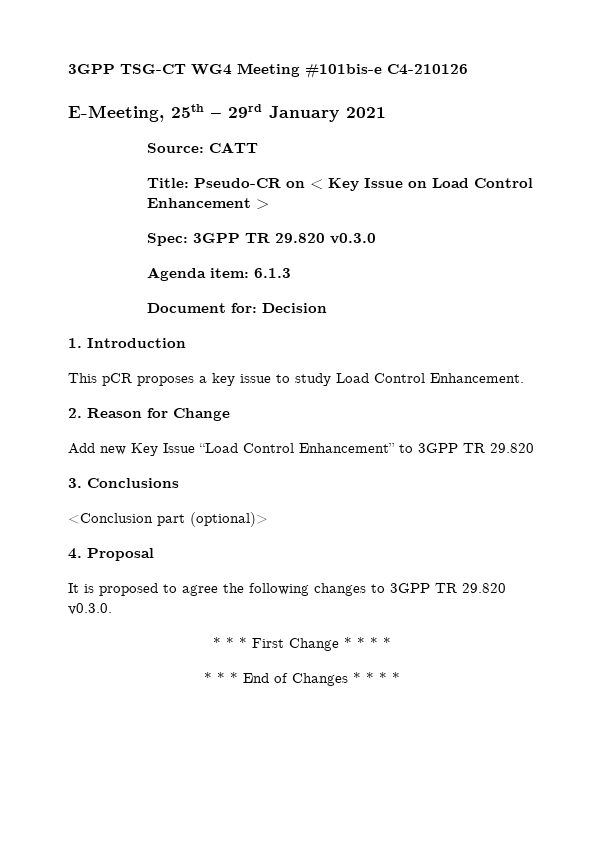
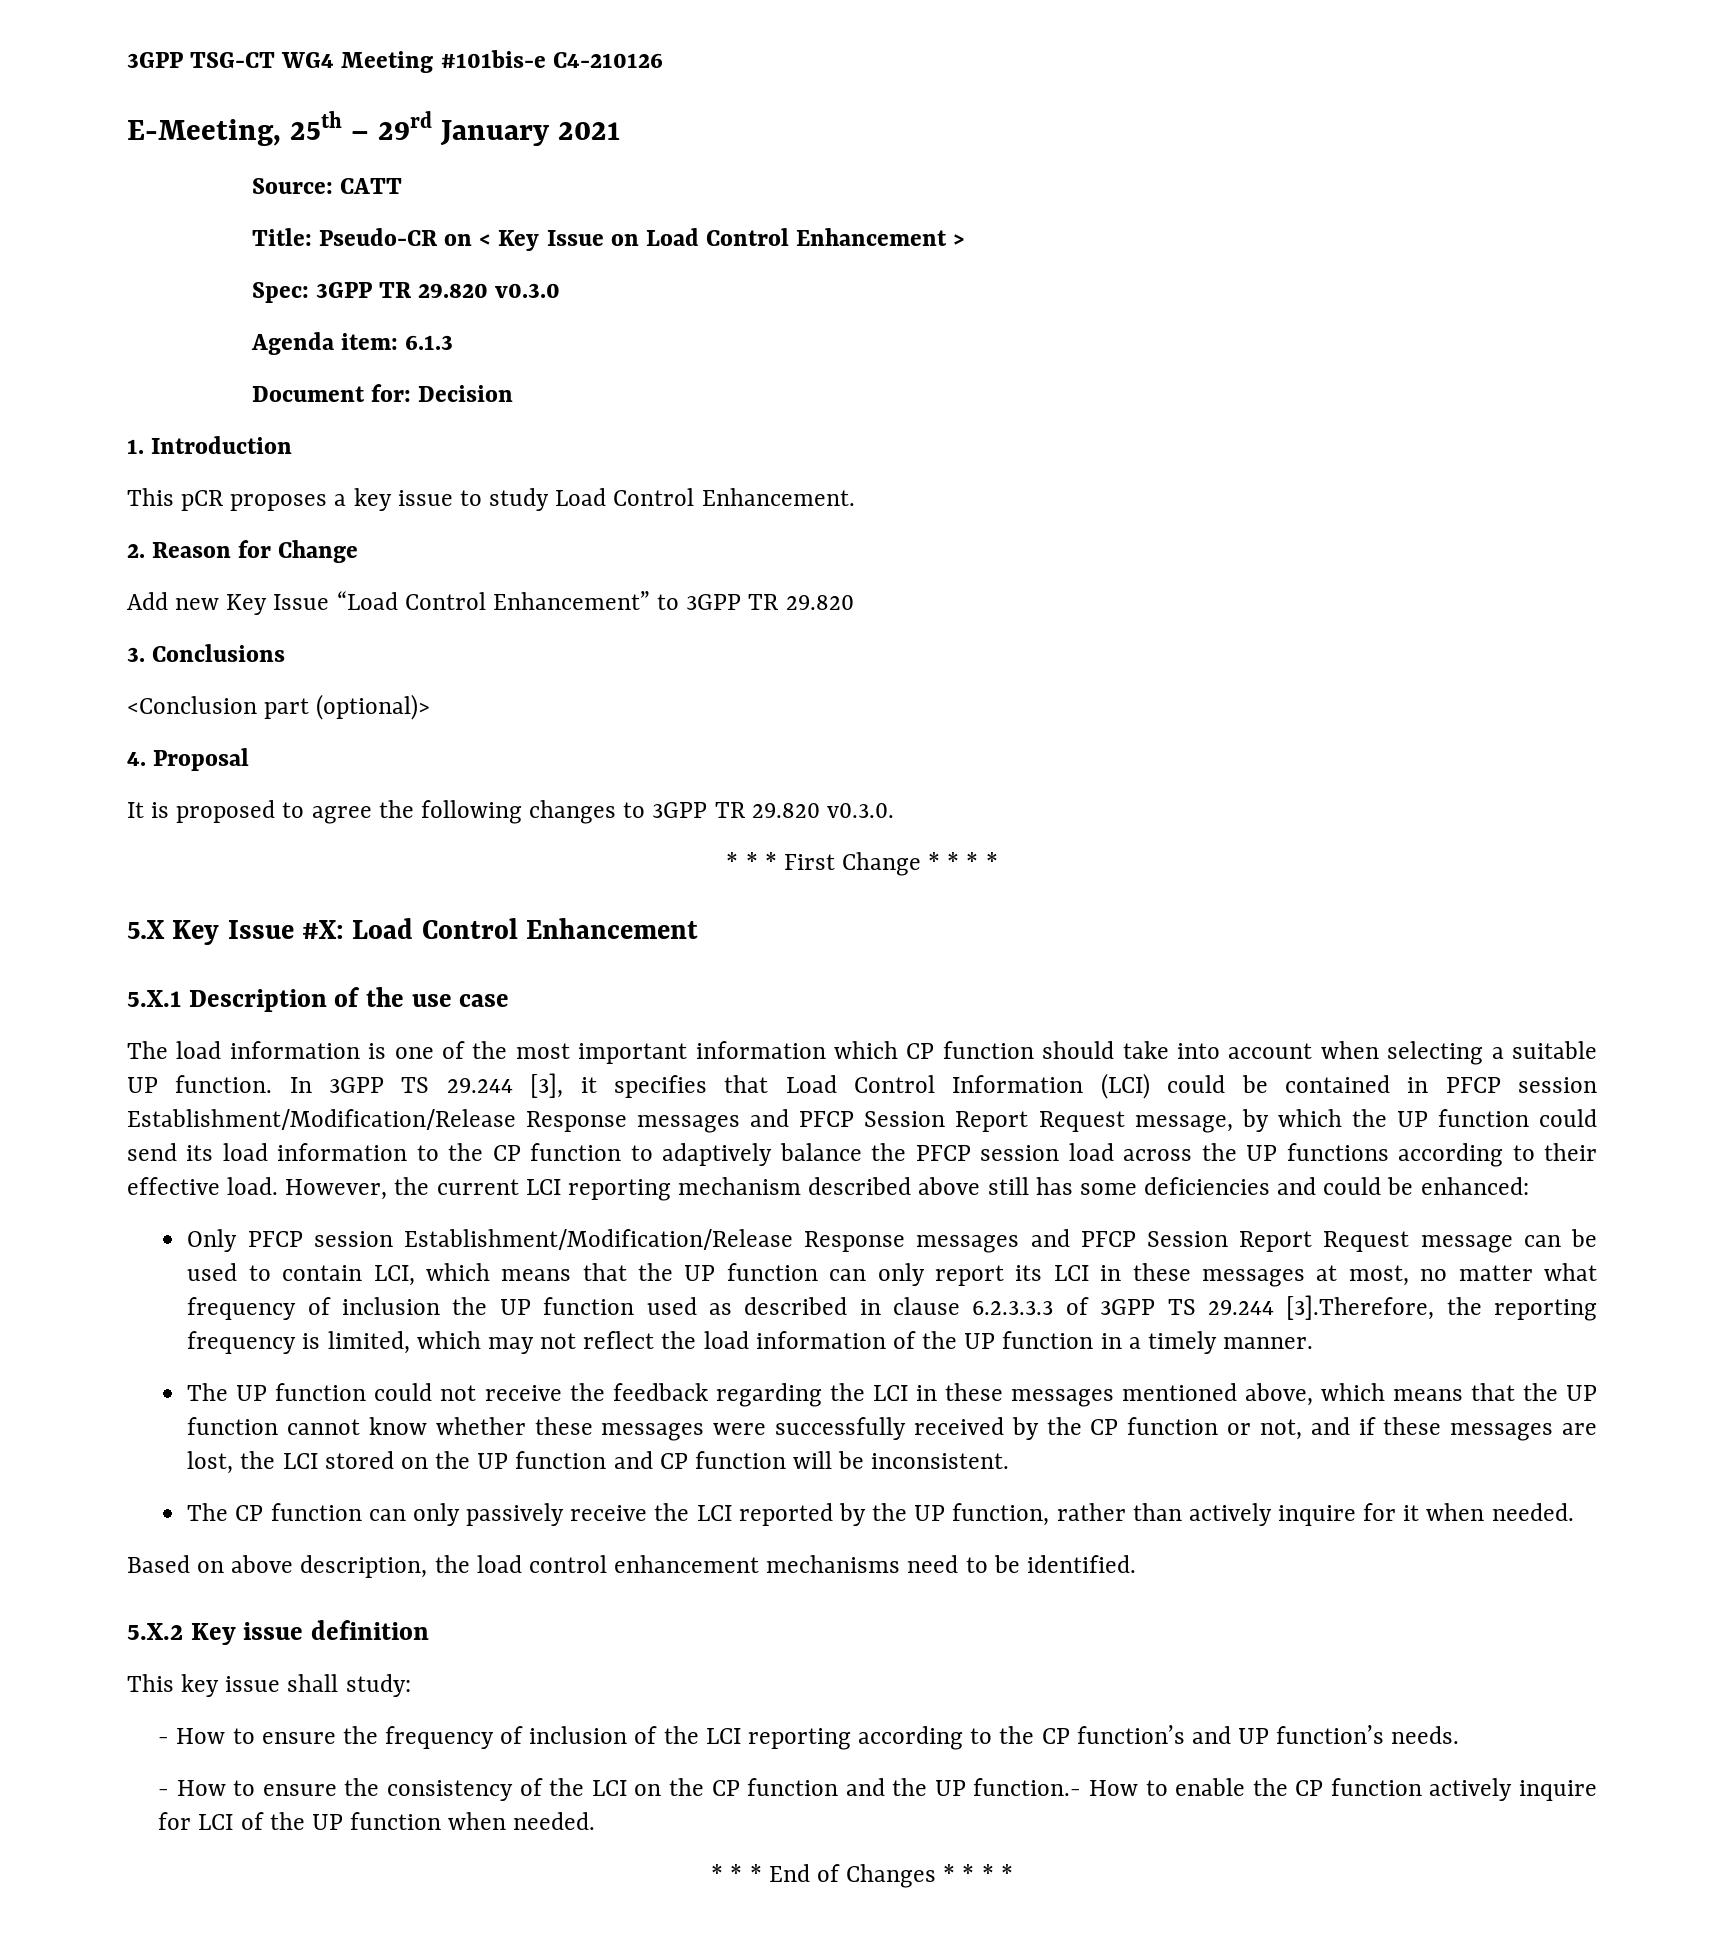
+ 5.X Key Issue #X: Load Control Enhancement
+ 5.X.1 Description of the use case
+ The load information is one of the most important information which CP function should take into account when selecting a suitable UP function. In 3GPP TS 29.244 [3], it specifies that Load Control Information (LCI) could be contained in PFCP session Establishment/Modification/Release Response messages and PFCP Session Report Request message, by which the UP function could send its load information to the CP function to adaptively balance the PFCP session load across the UP functions according to their effective load. However, the current LCI reporting mechanism described above still has some deficiencies and could be enhanced:
+ Only PFCP session Establishment/Modification/Release Response messages and PFCP Session Report Request message can be used to contain LCI, which means that the UP function can only report its LCI in these messages at most, no matter what frequency of inclusion the UP function used as described in clause 6.2.3.3.3 of 3GPP TS 29.244 [3].Therefore, the reporting frequency is limited, which may not reflect the load information of the UP function in a timely manner.
+ The UP function could not receive the feedback regarding the LCI in these messages mentioned above, which means that the UP function cannot know whether these messages were successfully received by the CP function or not, and if these messages are lost, the LCI stored on the UP function and CP function will be inconsistent.
+ The CP function can only passively receive the LCI reported by the UP function, rather than actively inquire for it when needed.
+ Based on above description, the load control enhancement mechanisms need to be identified.
+ 5.X.2 Key issue definition
+ This key issue shall study:
+ - How to ensure the frequency of inclusion of the LCI reporting according to the CP function’s and UP function’s needs.
+ - How to ensure the consistency of the LCI on the CP function and the UP function.- How to enable the CP function actively inquire for LCI of the UP function when needed.

